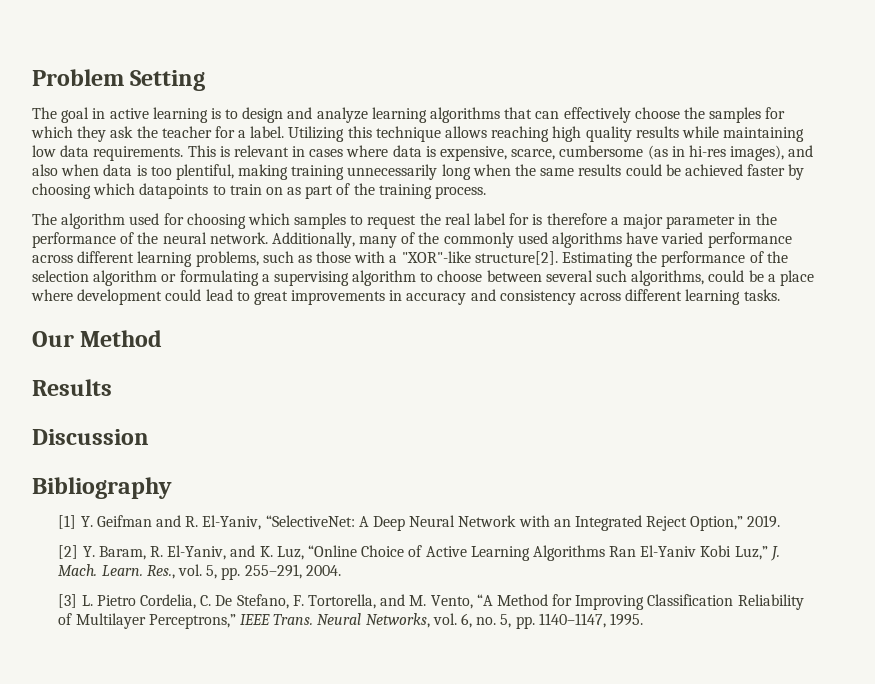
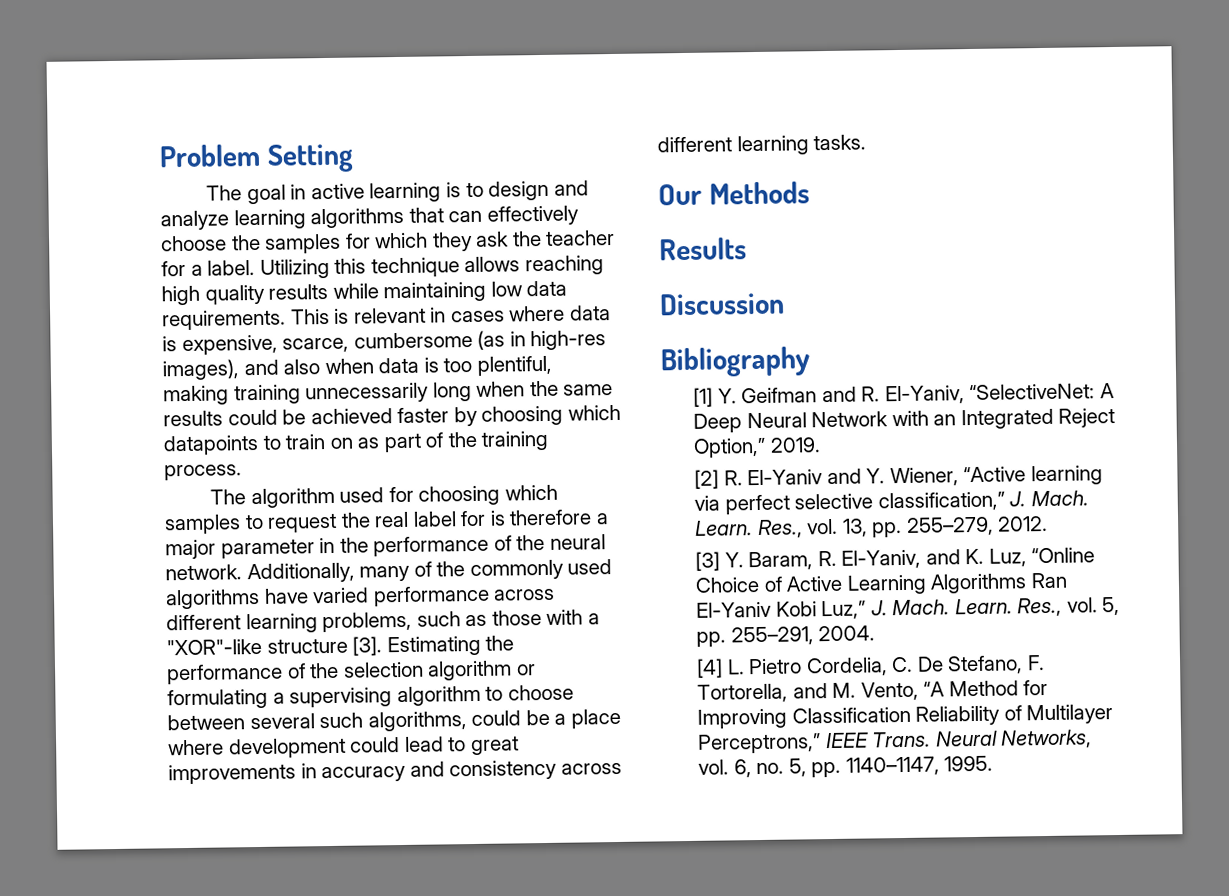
- This is relevant in cases where data is expensive, scarce, cumbersome (as in hi-res images), and also when data is too plentiful, making training unnecessarily long when the same results could be achieved faster by choosing which datapoints to train on as part of the training process.
+ This is relevant in cases where data is expensive, scarce, cumbersome (as in high-res images), and also when data is too plentiful, making training unnecessarily long when the same results could be achieved faster by choosing which datapoints to train on as part of the training process.
- Additionally, many of the commonly used algorithms have varied performance across different learning problems, such as those with a "XOR"-like structure[2].
+ Additionally, many of the commonly used algorithms have varied performance across different learning problems, such as those with a "XOR"-like structure [3].
- Our Method
+ Our Methods
- [2] Y. Baram, R. El-Yaniv, and K. Luz, “Online Choice of Active Learning Algorithms Ran El-Yaniv Kobi Luz,” J. Mach.
+ [2] R. El-Yaniv and Y. Wiener, “Active learning via perfect selective classification,” J. Mach. Learn. Res., vol. 13, pp. 255–279, 2012.
+ [3] Y. Baram, R. El-Yaniv, and K. Luz, “Online Choice of Active Learning Algorithms Ran El-Yaniv Kobi Luz,” J. Mach.
- [3] L. Pietro Cordelia, C. De Stefano, F. Tortorella, and M. Vento, “A Method for Improving Classification Reliability of Multilayer Perceptrons,” IEEE Trans.
+ [4] L. Pietro Cordelia, C. De Stefano, F. Tortorella, and M. Vento, “A Method for Improving Classification Reliability of Multilayer Perceptrons,” IEEE Trans.

